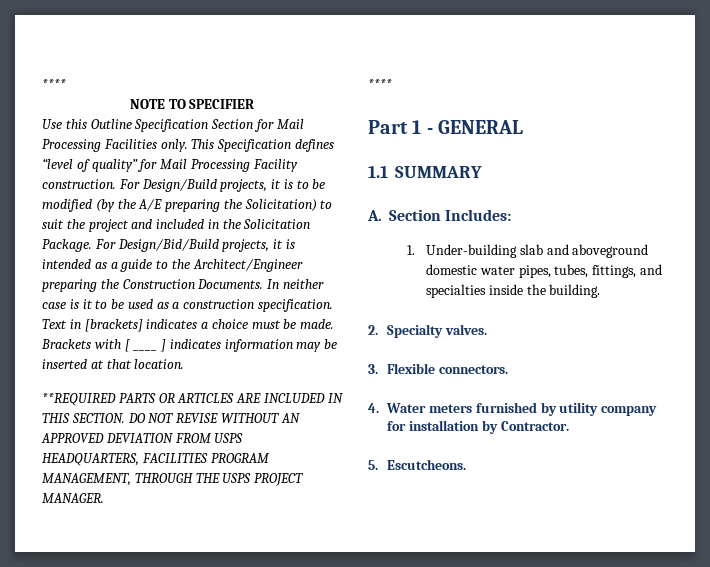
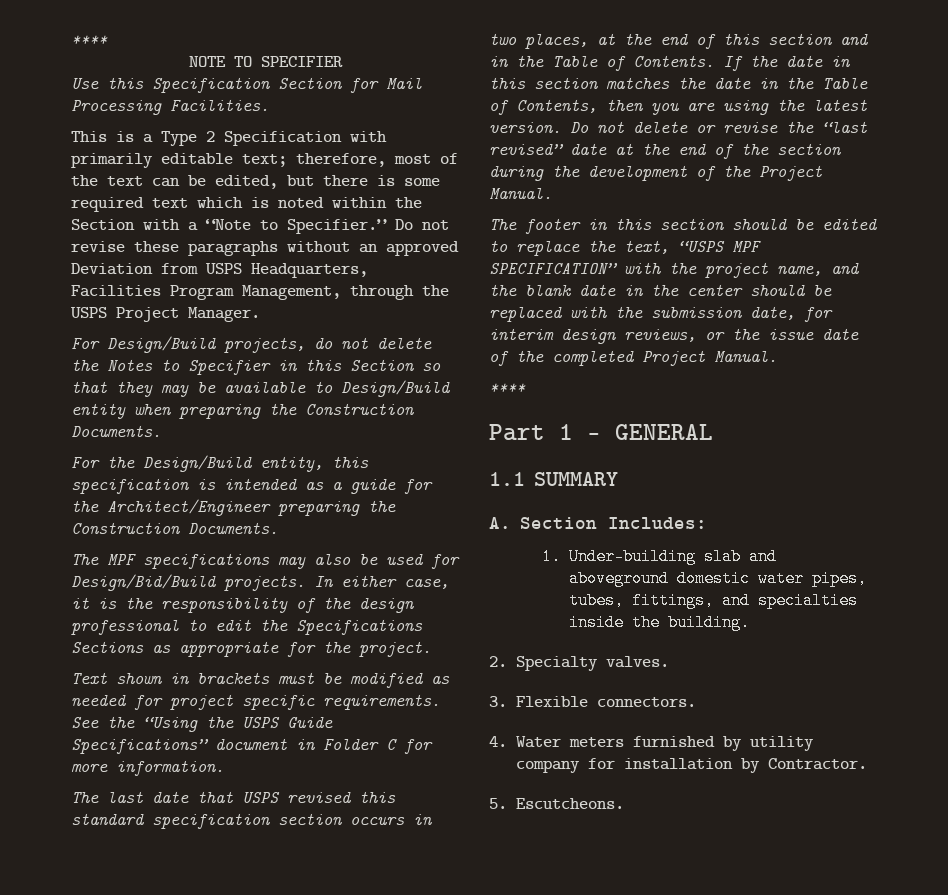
- Use this Outline Specification Section for Mail Processing Facilities only. This Specification defines “level of quality” for Mail Processing Facility construction. For Design/Build projects, it is to be modified (by the A/E preparing the Solicitation) to suit the project and included in the Solicitation Package. For Design/Bid/Build projects, it is intended as a guide to the Architect/Engineer preparing the Construction Documents. In neither case is it to be used as a construction specification. Text in [brackets] indicates a choice must be made. Brackets with [ ____ ] indicates information may be inserted at that location.
- **REQUIRED PARTS OR ARTICLES ARE INCLUDED IN THIS SECTION. DO NOT REVISE WITHOUT AN APPROVED DEVIATION FROM USPS HEADQUARTERS, FACILITIES PROGRAM MANAGEMENT, THROUGH THE USPS PROJECT MANAGER.
+ Use this Specification Section for Mail Processing Facilities.
+ This is a Type 2 Specification with primarily editable text; therefore, most of the text can be edited, but there is some required text which is noted within the Section with a “Note to Specifier.” Do not revise these paragraphs without an approved Deviation from USPS Headquarters, Facilities Program Management, through the USPS Project Manager.
+ For Design/Build projects, do not delete the Notes to Specifier in this Section so that they may be available to Design/Build entity when preparing the Construction Documents.
+ For the Design/Build entity, this specification is intended as a guide for the Architect/Engineer preparing the Construction Documents.
+ The MPF specifications may also be used for Design/Bid/Build projects. In either case, it is the responsibility of the design professional to edit the Specifications Sections as appropriate for the project.
+ Text shown in brackets must be modified as needed for project specific requirements. See the “Using the USPS Guide Specifications” document in Folder C for more information.
+ The last date that USPS revised this standard specification section occurs in two places, at the end of this section and in the Table of Contents. If the date in this section matches the date in the Table of Contents, then you are using the latest version. Do not delete or revise the “last revised” date at the end of the section during the development of the Project Manual.
+ The footer in this section should be edited to replace the text, “USPS MPF SPECIFICATION” with the project name, and the blank date in the center should be replaced with the submission date, for interim design reviews, or the issue date of the completed Project Manual.

